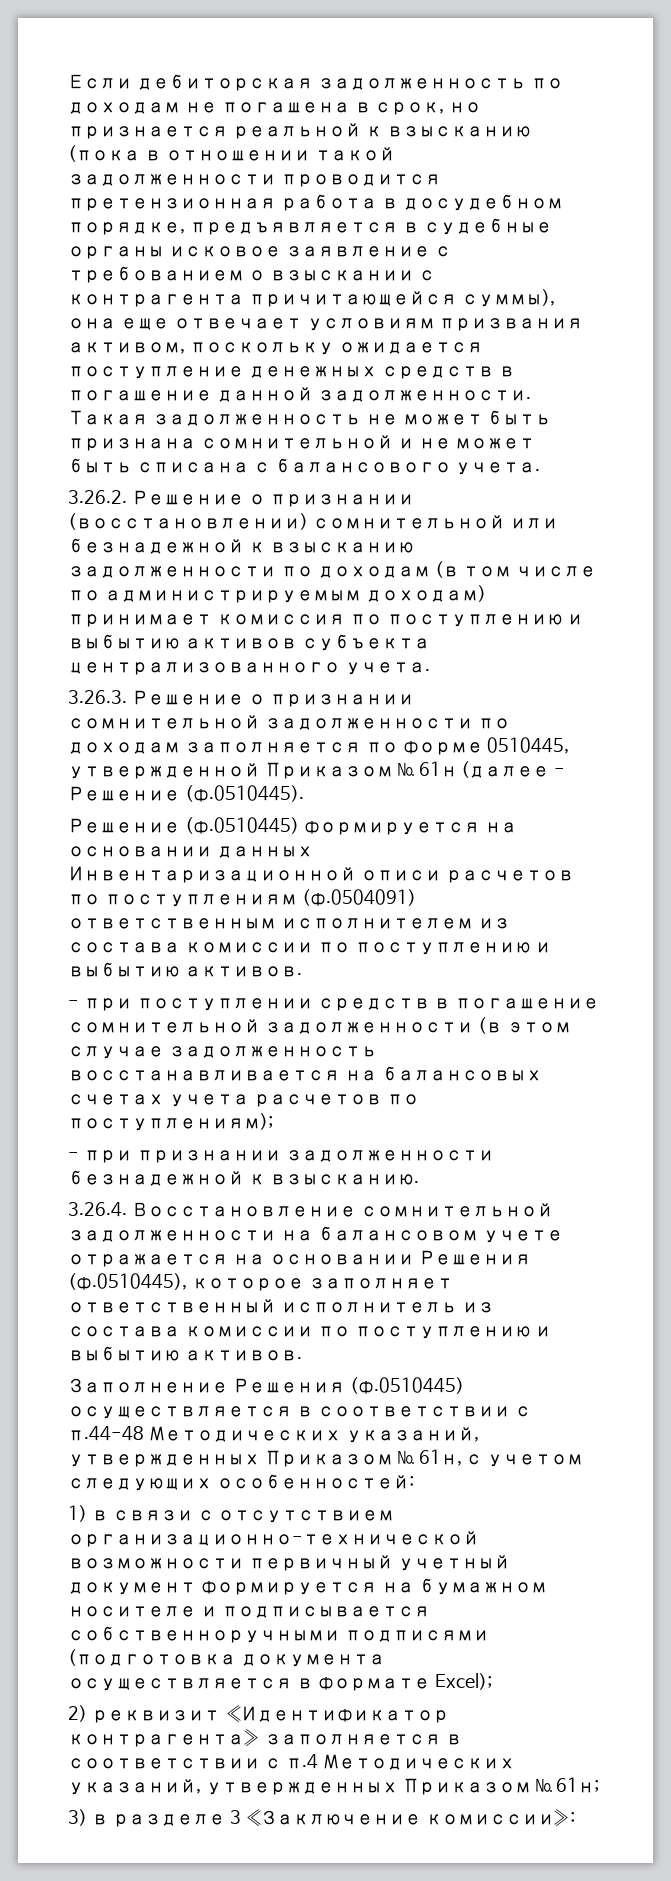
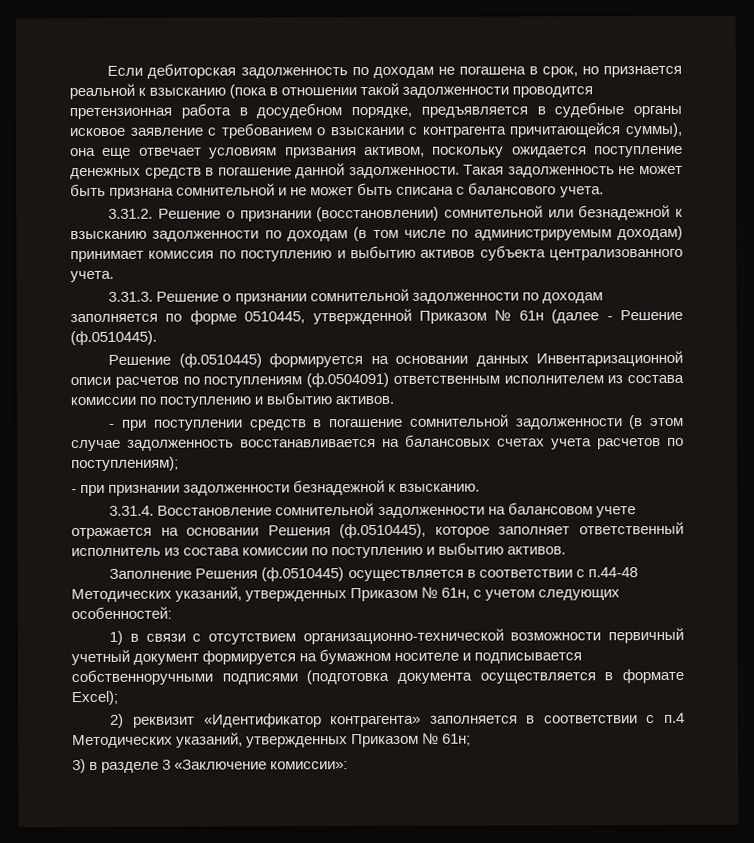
- 3.26.2. Решение о признании (восстановлении) сомнительной или безнадежной к взысканию задолженности по доходам (в том числе по администрируемым доходам) принимает комиссия по поступлению и выбытию активов субъекта централизованного учета.
+ 3.31.2. Решение о признании (восстановлении) сомнительной или безнадежной к взысканию задолженности по доходам (в том числе по администрируемым доходам) принимает комиссия по поступлению и выбытию активов субъекта централизованного учета.
- 3.26.3. Решение о признании сомнительной задолженности по доходам заполняется по форме 0510445, утвержденной Приказом № 61н (далее - Решение (ф.0510445).
+ 3.31.3. Решение о признании сомнительной задолженности по доходам заполняется по форме 0510445, утвержденной Приказом № 61н (далее - Решение (ф.0510445).
- 3.26.4. Восстановление сомнительной задолженности на балансовом учете отражается на основании Решения (ф.0510445), которое заполняет ответственный исполнитель из состава комиссии по поступлению и выбытию активов.
+ 3.31.4. Восстановление сомнительной задолженности на балансовом учете отражается на основании Решения (ф.0510445), которое заполняет ответственный исполнитель из состава комиссии по поступлению и выбытию активов.

